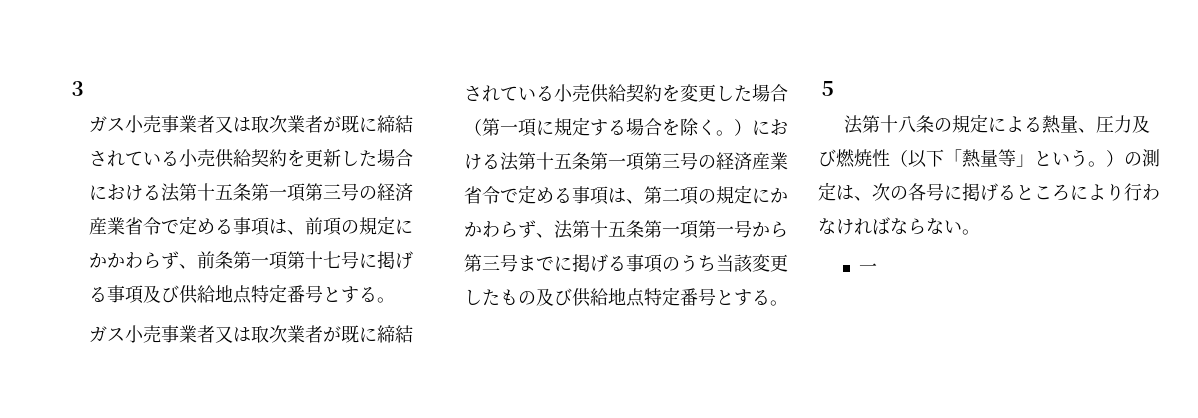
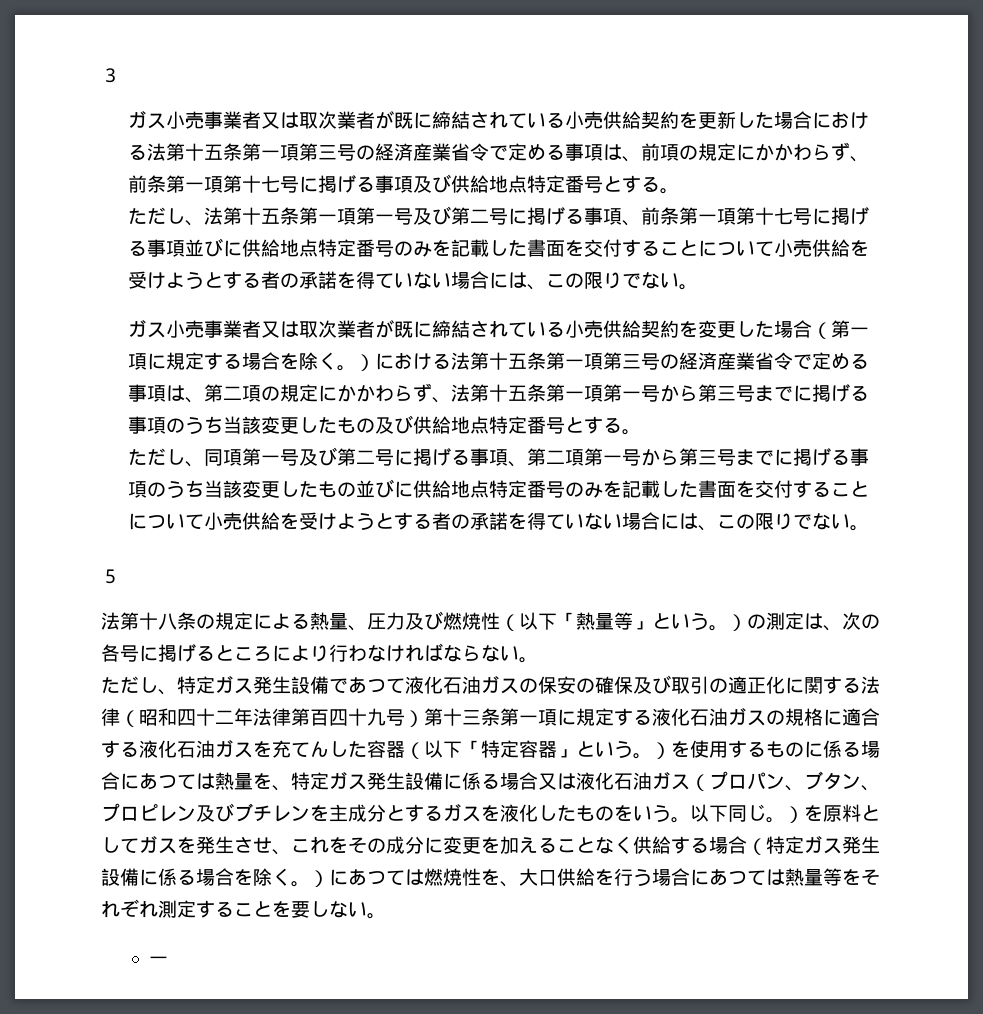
+ ただし、法第十五条第一項第一号及び第二号に掲げる事項、前条第一項第十七号に掲げる事項並びに供給地点特定番号のみを記載した書面を交付することについて小売供給を受けようとする者の承諾を得ていない場合には、この限りでない。
+ ただし、同項第一号及び第二号に掲げる事項、第二項第一号から第三号までに掲げる事項のうち当該変更したもの並びに供給地点特定番号のみを記載した書面を交付することについて小売供給を受けようとする者の承諾を得ていない場合には、この限りでない。
+ ただし、特定ガス発生設備であつて液化石油ガスの保安の確保及び取引の適正化に関する法律（昭和四十二年法律第百四十九号）第十三条第一項に規定する液化石油ガスの規格に適合する液化石油ガスを充てんした容器（以下「特定容器」という。）を使用するものに係る場合にあつては熱量を、特定ガス発生設備に係る場合又は液化石油ガス（プロパン、ブタン、プロピレン及びブチレンを主成分とするガスを液化したものをいう。以下同じ。）を原料としてガスを発生させ、これをその成分に変更を加えることなく供給する場合（特定ガス発生設備に係る場合を除く。）にあつては燃焼性を、大口供給を行う場合にあつては熱量等をそれぞれ測定することを要しない。

